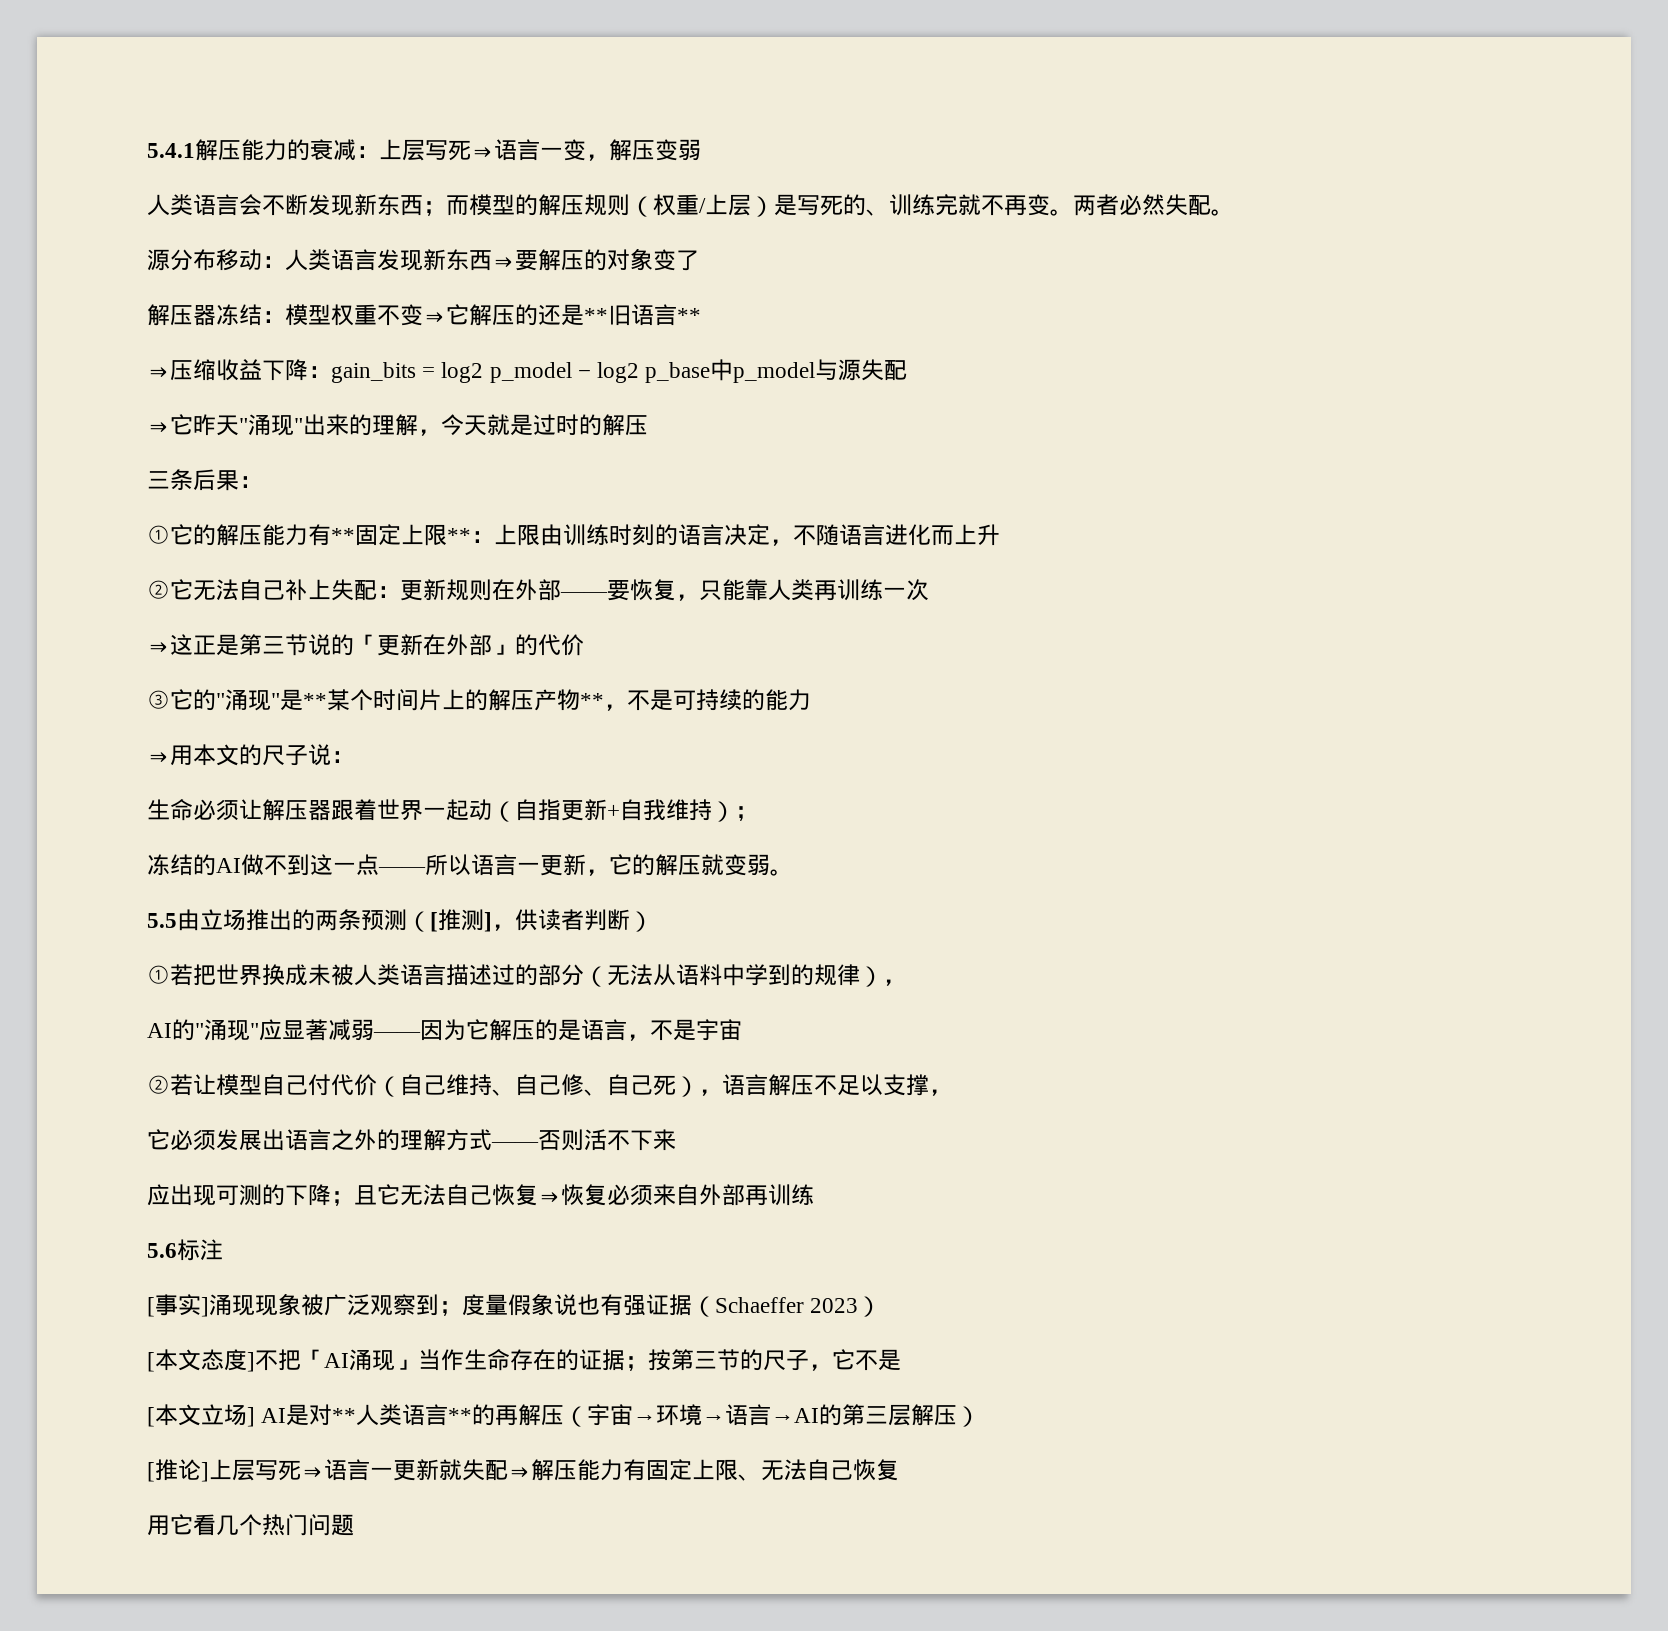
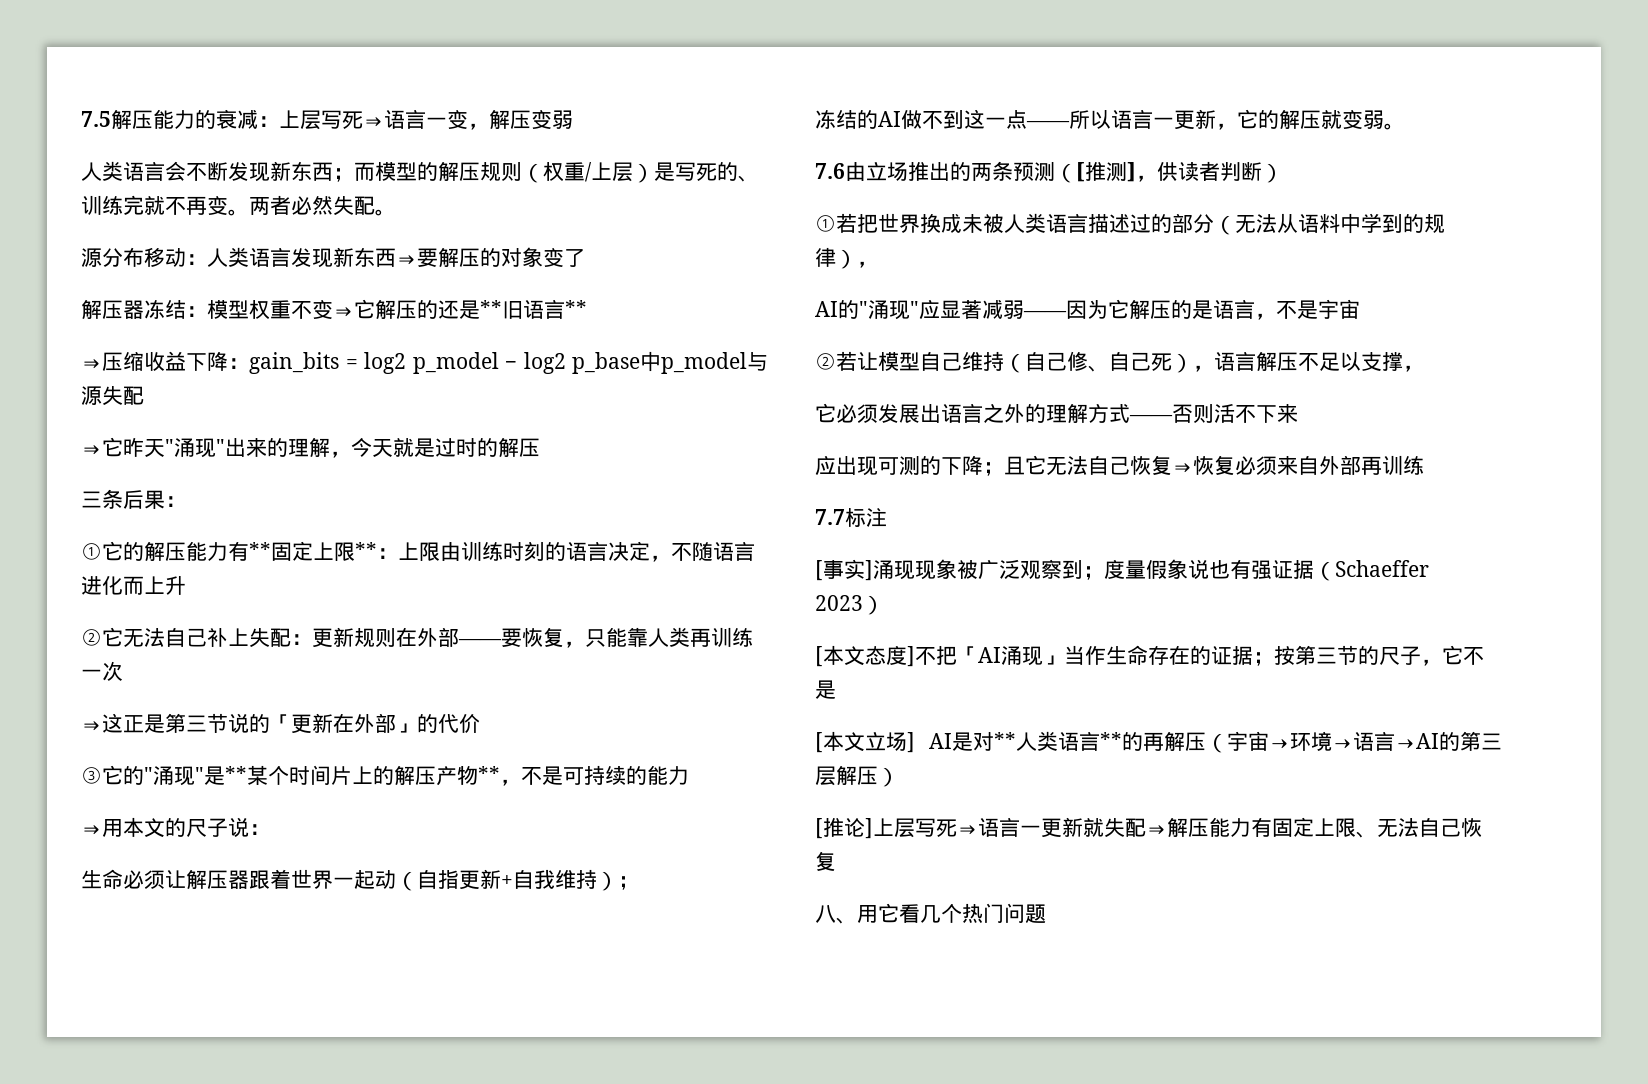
- 5.4.1解压能力的衰减：上层写死⇒语言一变，解压变弱
+ 7.5解压能力的衰减：上层写死⇒语言一变，解压变弱
- 5.5由立场推出的两条预测（[推测]，供读者判断）
+ 7.6由立场推出的两条预测（[推测]，供读者判断）
- ②若让模型自己付代价（自己维持、自己修、自己死），语言解压不足以支撑，
+ ②若让模型自己维持（自己修、自己死），语言解压不足以支撑，
- 5.6标注
+ 7.7标注
- 用它看几个热门问题
+ 八、用它看几个热门问题

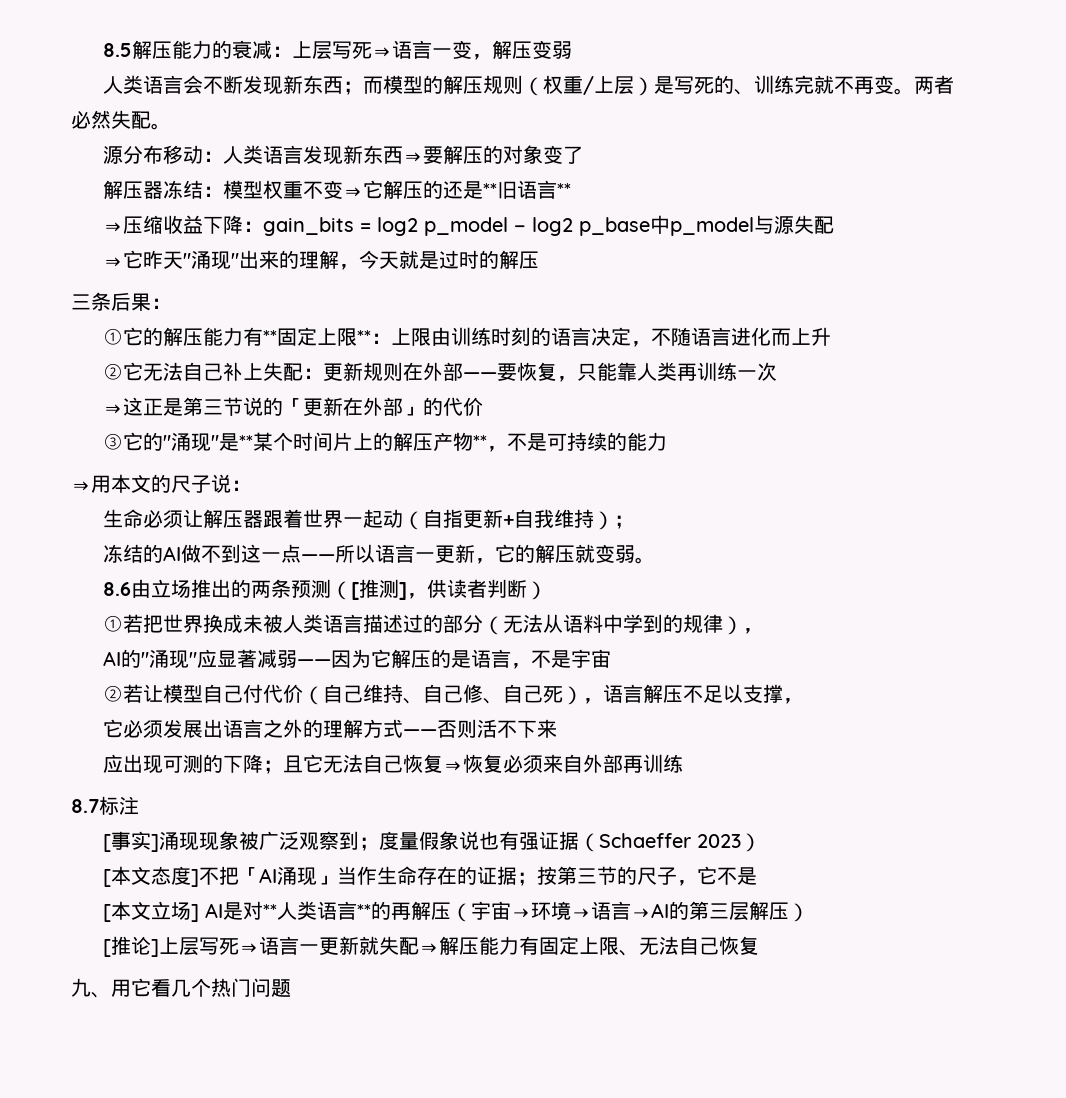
- 7.5解压能力的衰减：上层写死⇒语言一变，解压变弱
+ 8.5解压能力的衰减：上层写死⇒语言一变，解压变弱
- 7.6由立场推出的两条预测（[推测]，供读者判断）
+ 8.6由立场推出的两条预测（[推测]，供读者判断）
- ②若让模型自己维持（自己修、自己死），语言解压不足以支撑，
+ ②若让模型自己付代价（自己维持、自己修、自己死），语言解压不足以支撑，
- 7.7标注
+ 8.7标注
- 八、用它看几个热门问题
+ 九、用它看几个热门问题

